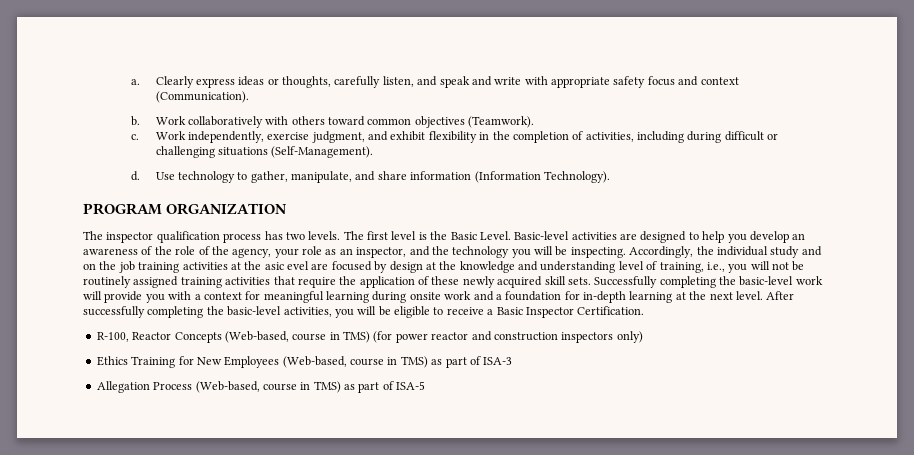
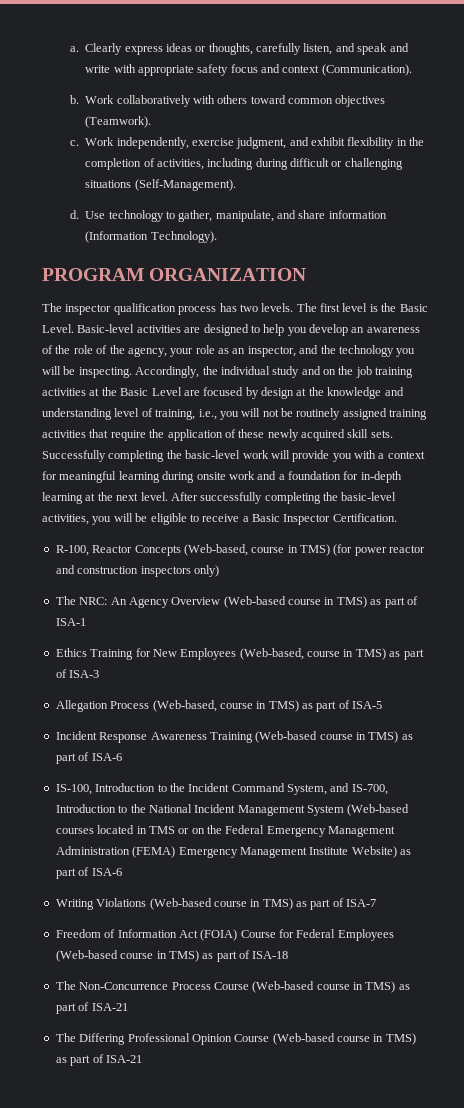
- Accordingly, the individual study and on the job training activities at the asic evel are focused by design at the knowledge and understanding level of training, i.e., you will not be routinely assigned training activities that require the application of these newly acquired skill sets.
+ Accordingly, the individual study and on the job training activities at the Basic Level are focused by design at the knowledge and understanding level of training, i.e., you will not be routinely assigned training activities that require the application of these newly acquired skill sets.
+ The NRC: An Agency Overview (Web-based course in TMS) as part of ISA-1
+ Incident Response Awareness Training (Web-based course in TMS) as part of ISA-6
+ IS-100, Introduction to the Incident Command System, and IS-700, Introduction to the National Incident Management System (Web-based courses located in TMS or on the Federal Emergency Management Administration (FEMA) Emergency Management Institute Website) as part of ISA-6
+ Writing Violations (Web-based course in TMS) as part of ISA-7
+ Freedom of Information Act (FOIA) Course for Federal Employees (Web-based course in TMS) as part of ISA-18
+ The Non-Concurrence Process Course (Web-based course in TMS) as part of ISA-21
+ The Differing Professional Opinion Course (Web-based course in TMS) as part of ISA-21

